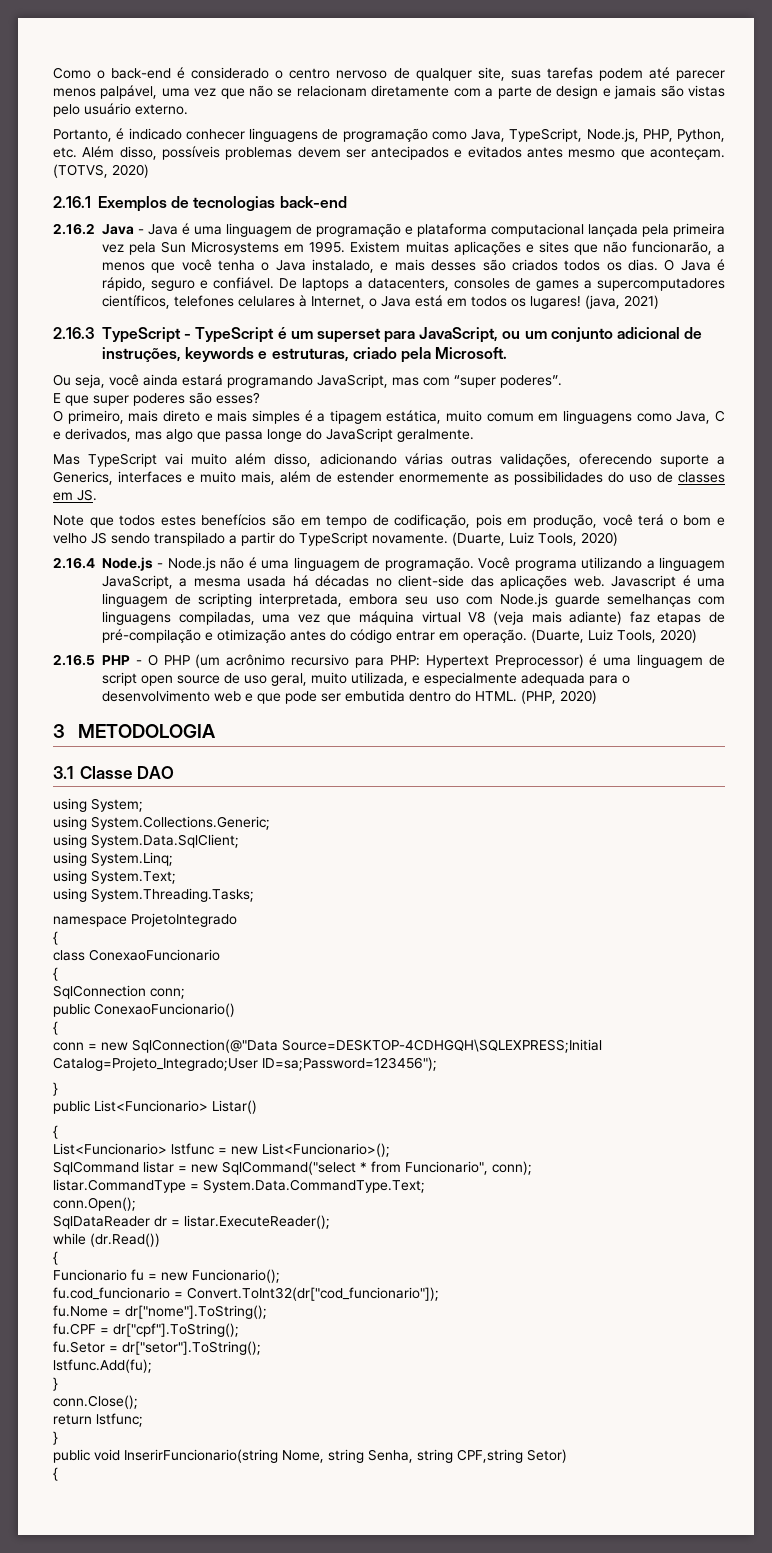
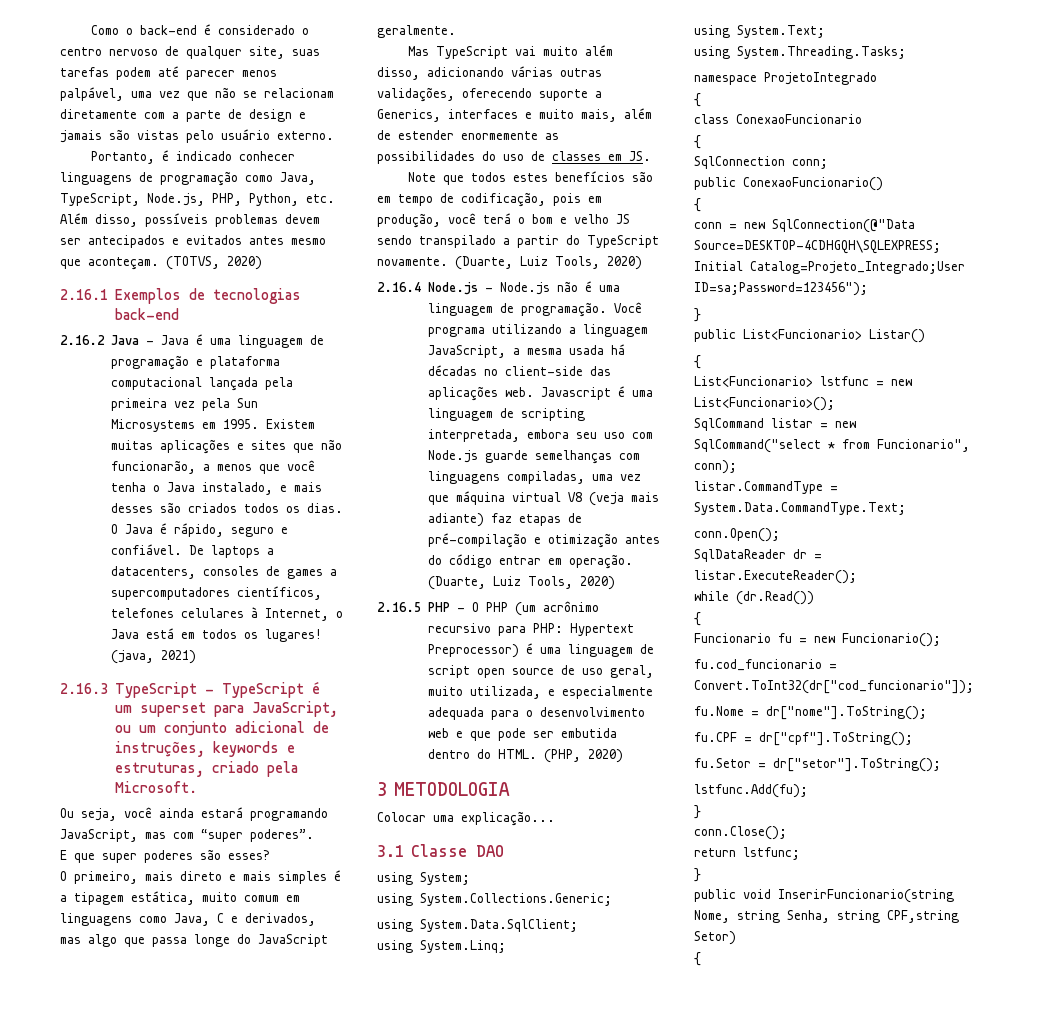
+ Colocar uma explicação...

